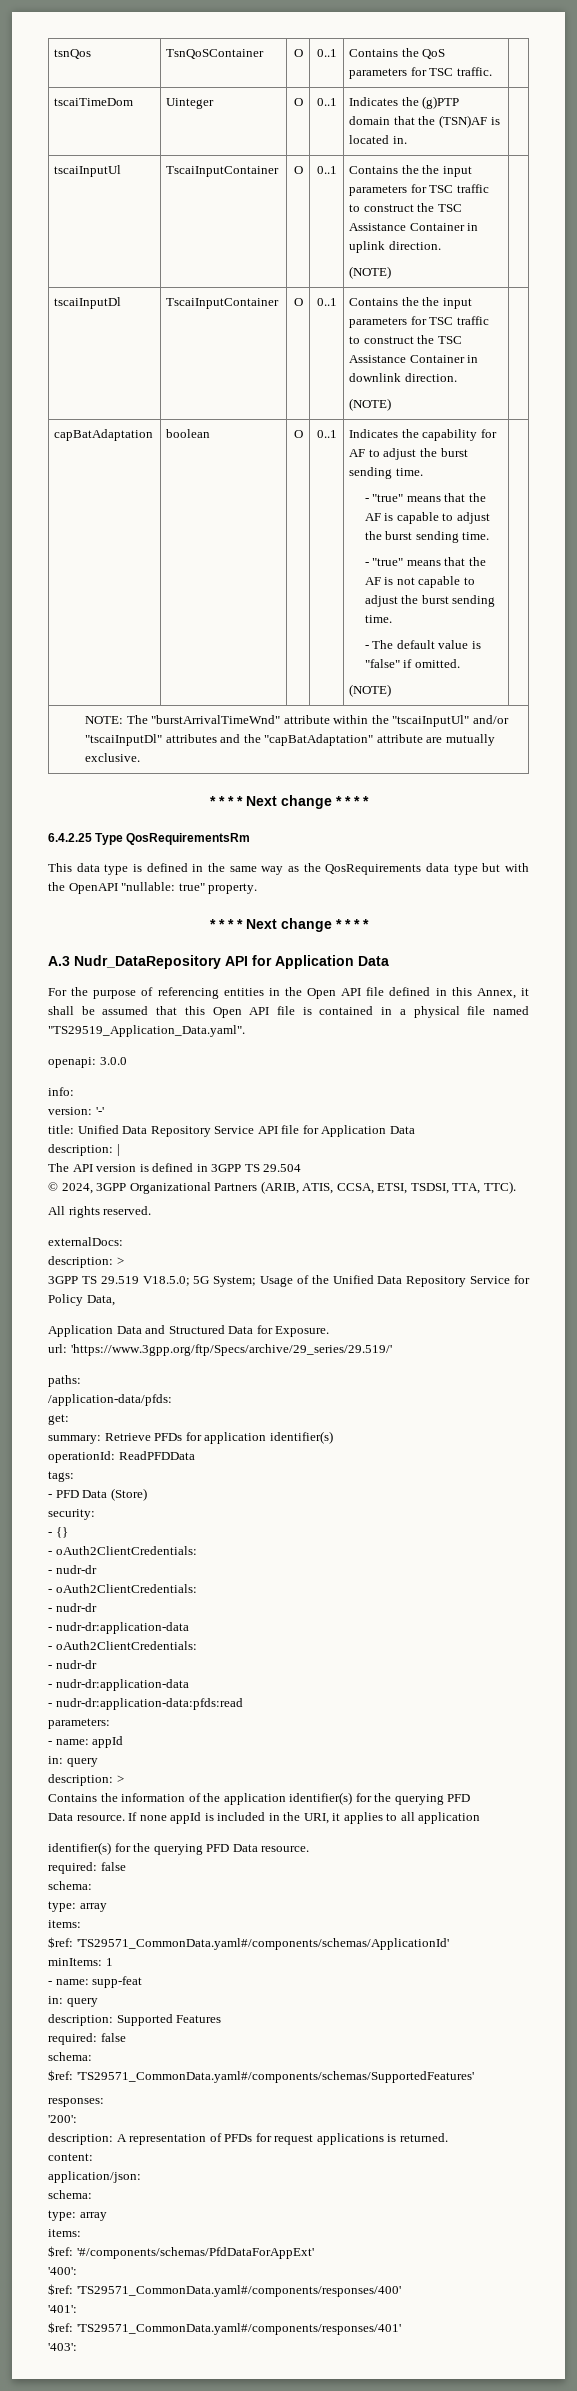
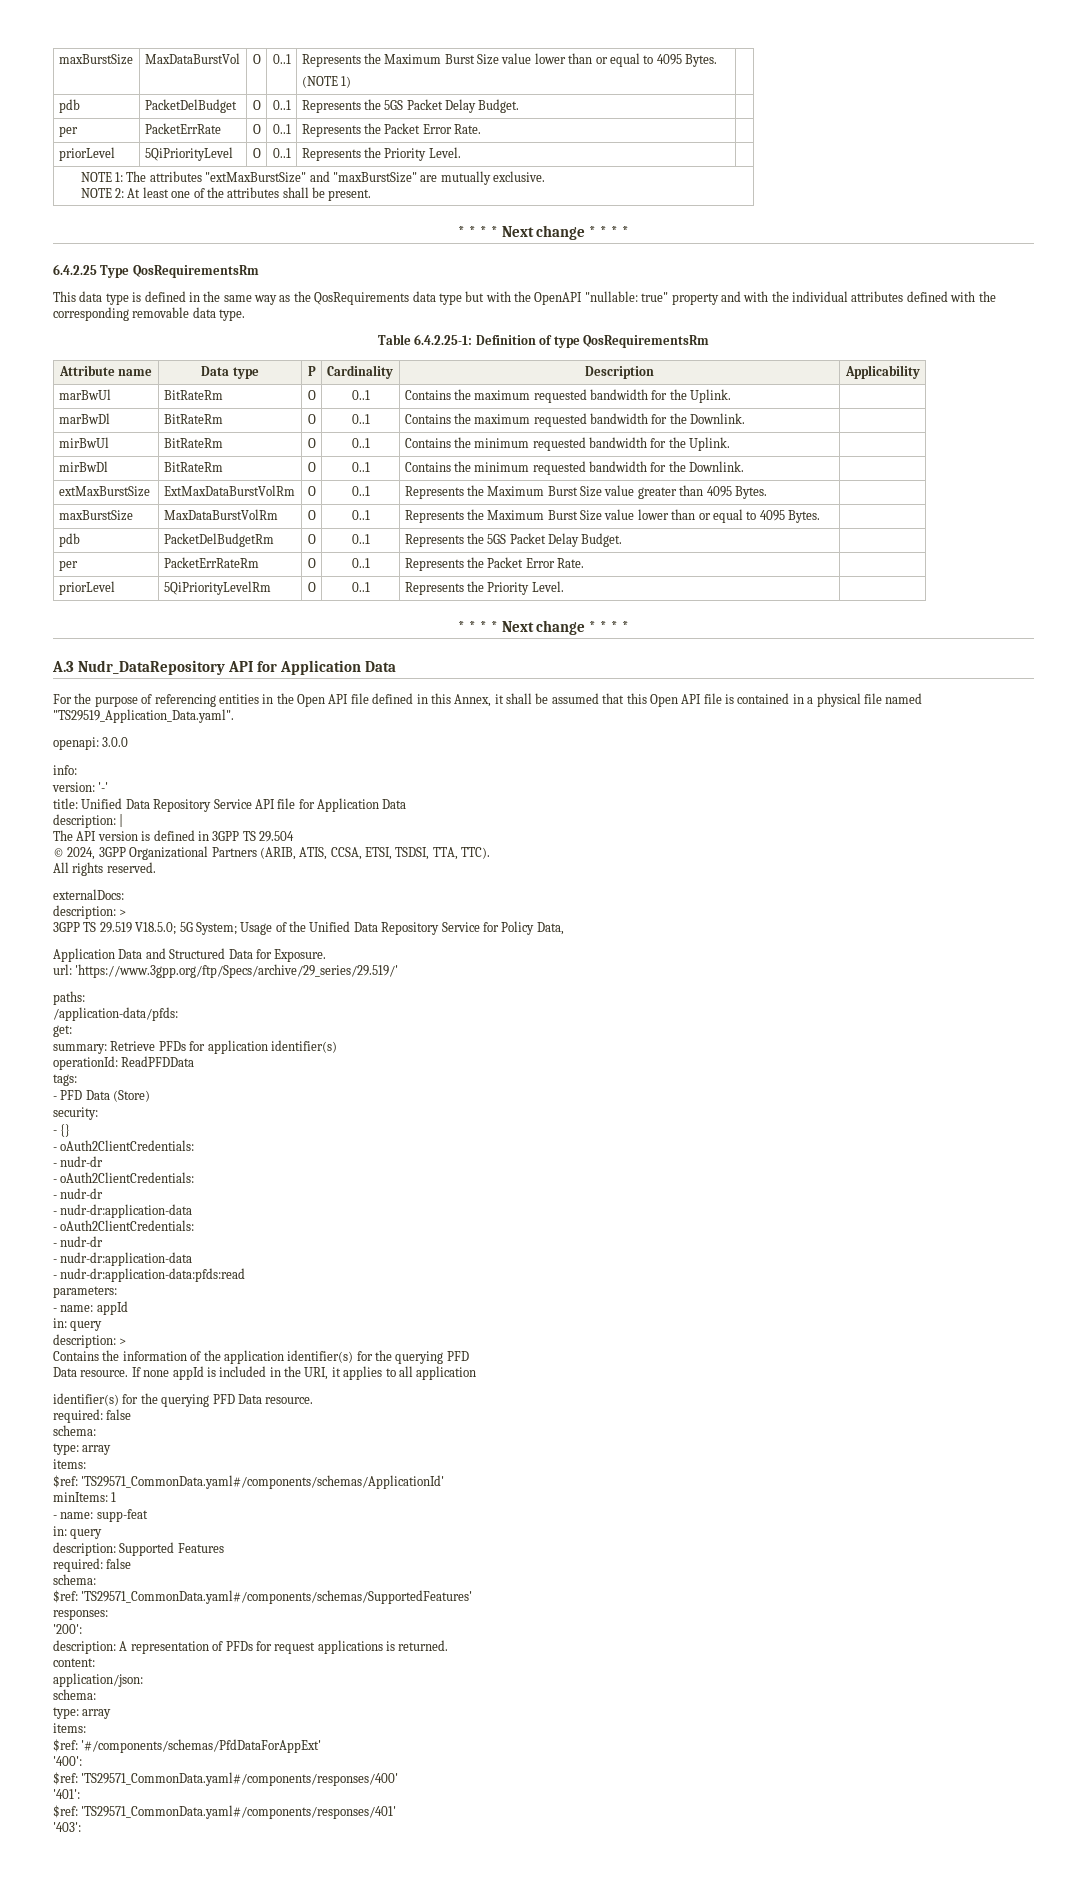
- tsnQos | TsnQoSContainer | O | 0..1 | Contains the QoS parameters for TSC traffic. |
- tscaiTimeDom | Uinteger | O | 0..1 | Indicates the (g)PTP domain that the (TSN)AF is located in. |
- tscaiInputUl | TscaiInputContainer | O | 0..1 | Contains the the input parameters for TSC traffic to construct the TSC Assistance Container in uplink direction.
- (NOTE) |
- tscaiInputDl | TscaiInputContainer | O | 0..1 | Contains the the input parameters for TSC traffic to construct the TSC Assistance Container in downlink direction.
- (NOTE) |
- capBatAdaptation | boolean | O | 0..1 | Indicates the capability for AF to adjust the burst sending time.
- - "true" means that the AF is capable to adjust the burst sending time.
- - "true" means that the AF is not capable to adjust the burst sending time.
- - The default value is "false" if omitted.
- (NOTE) |
- NOTE: The "burstArrivalTimeWnd" attribute within the "tscaiInputUl" and/or "tscaiInputDl" attributes and the "capBatAdaptation" attribute are mutually exclusive.
+ maxBurstSize | MaxDataBurstVol | O | 0..1 | Represents the Maximum Burst Size value lower than or equal to 4095 Bytes.
+ (NOTE 1) |
+ pdb | PacketDelBudget | O | 0..1 | Represents the 5GS Packet Delay Budget. |
+ per | PacketErrRate | O | 0..1 | Represents the Packet Error Rate. |
+ priorLevel | 5QiPriorityLevel | O | 0..1 | Represents the Priority Level. |
+ NOTE 1: The attributes "extMaxBurstSize" and "maxBurstSize" are mutually exclusive.
+ NOTE 2: At least one of the attributes shall be present.
- This data type is defined in the same way as the QosRequirements data type but with the OpenAPI "nullable: true" property.
+ This data type is defined in the same way as the QosRequirements data type but with the OpenAPI "nullable: true" property and with the individual attributes defined with the corresponding removable data type.
+ Table 6.4.2.25-1: Definition of type QosRequirementsRm
+ Attribute name | Data type | P | Cardinality | Description | Applicability
+ marBwUl | BitRateRm | O | 0..1 | Contains the maximum requested bandwidth for the Uplink. |
+ marBwDl | BitRateRm | O | 0..1 | Contains the maximum requested bandwidth for the Downlink. |
+ mirBwUl | BitRateRm | O | 0..1 | Contains the minimum requested bandwidth for the Uplink. |
+ mirBwDl | BitRateRm | O | 0..1 | Contains the minimum requested bandwidth for the Downlink. |
+ extMaxBurstSize | ExtMaxDataBurstVolRm | O | 0..1 | Represents the Maximum Burst Size value greater than 4095 Bytes. |
+ maxBurstSize | MaxDataBurstVolRm | O | 0..1 | Represents the Maximum Burst Size value lower than or equal to 4095 Bytes. |
+ pdb | PacketDelBudgetRm | O | 0..1 | Represents the 5GS Packet Delay Budget. |
+ per | PacketErrRateRm | O | 0..1 | Represents the Packet Error Rate. |
+ priorLevel | 5QiPriorityLevelRm | O | 0..1 | Represents the Priority Level. |

